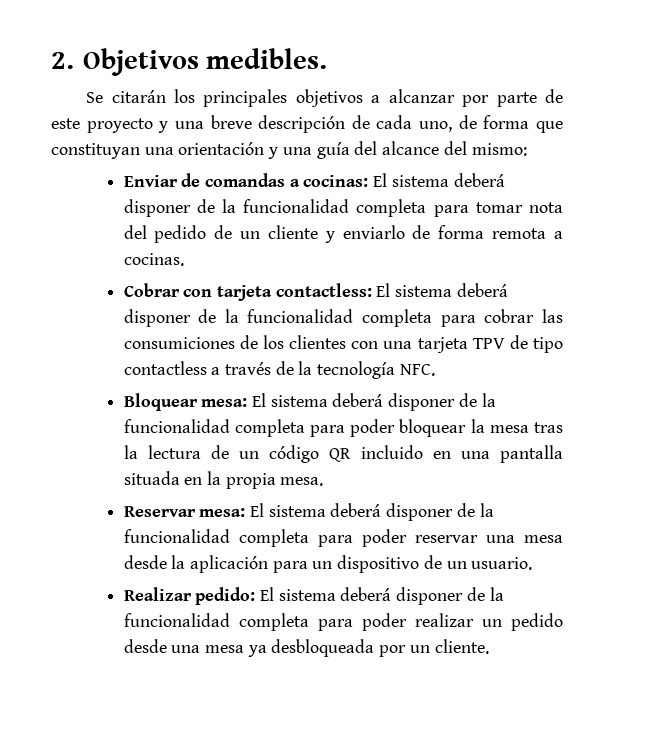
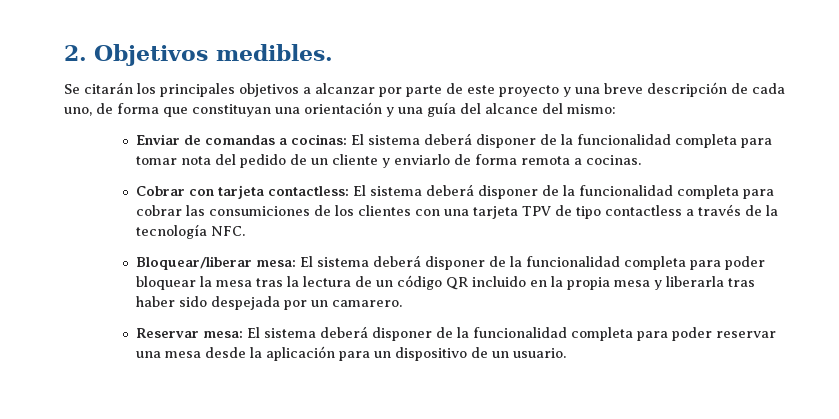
- Bloquear mesa: El sistema deberá disponer de la funcionalidad completa para poder bloquear la mesa tras la lectura de un código QR incluido en una pantalla situada en la propia mesa.
+ Bloquear/liberar mesa: El sistema deberá disponer de la funcionalidad completa para poder bloquear la mesa tras la lectura de un código QR incluido en la propia mesa y liberarla tras haber sido despejada por un camarero.
- Realizar pedido: El sistema deberá disponer de la funcionalidad completa para poder realizar un pedido desde una mesa ya desbloqueada por un cliente.

